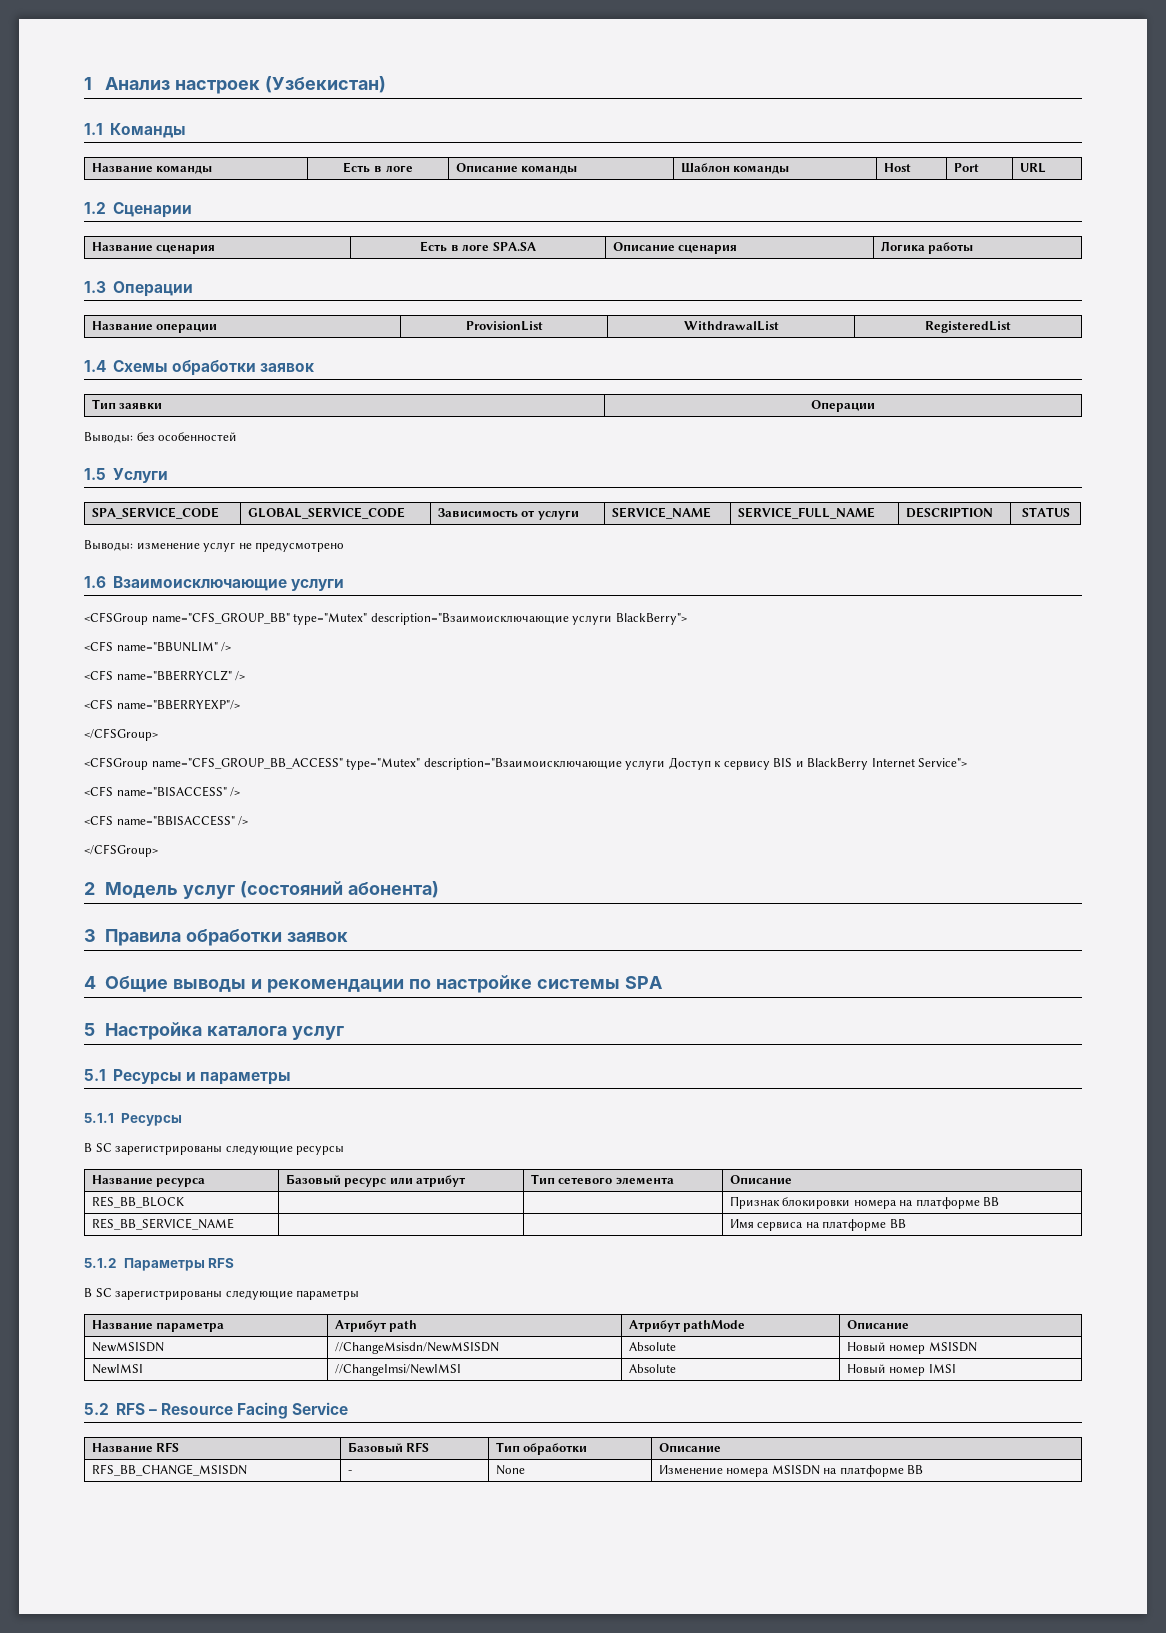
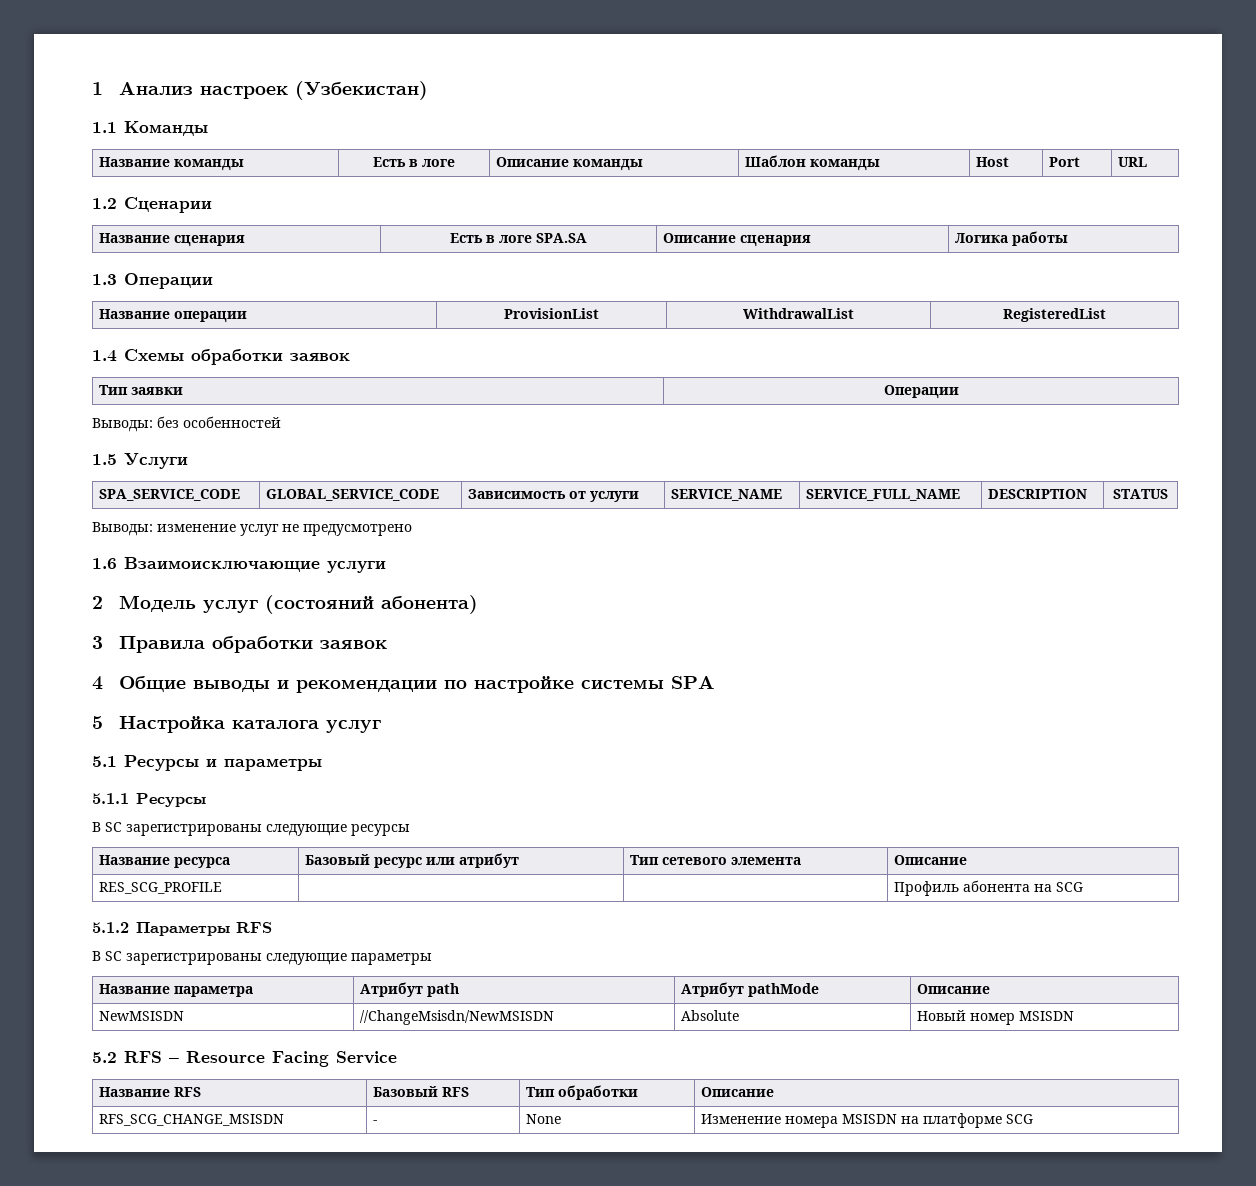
- <CFSGroup name="CFS_GROUP_BB" type="Mutex" description="Взаимоисключающие услуги BlackBerry">
- <CFS name="BBUNLIM" />
- <CFS name="BBERRYCLZ" />
- <CFS name="BBERRYEXP"/>
- </CFSGroup>
- <CFSGroup name="CFS_GROUP_BB_ACCESS" type="Mutex" description="Взаимоисключающие услуги Доступ к сервису BIS и BlackBerry Internet Service">
- <CFS name="BISACCESS" />
- <CFS name="BBISACCESS" />
- </CFSGroup>
- RES_BB_BLOCK | | | Признак блокировки номера на платформе BB
- RES_BB_SERVICE_NAME | | | Имя сервиса на платформе BB
+ RES_SCG_PROFILE | | | Профиль абонента на SCG
- NewIMSI | //ChangeImsi/NewIMSI | Absolute | Новый номер IMSI
- RFS_BB_CHANGE_MSISDN | - | None | Изменение номера MSISDN на платформе BB
+ RFS_SCG_CHANGE_MSISDN | - | None | Изменение номера MSISDN на платформе SCG

